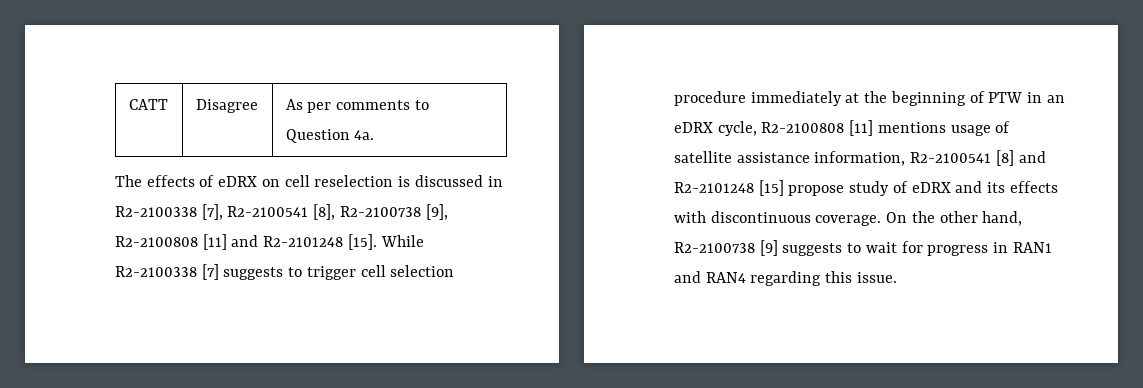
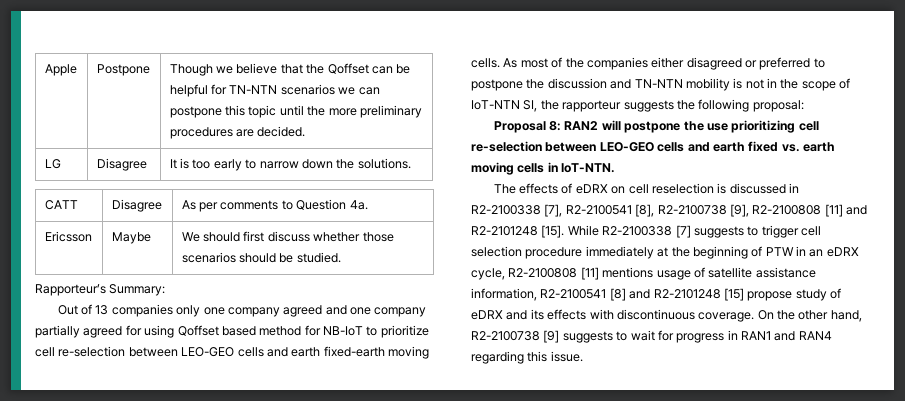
+ Apple | Postpone | Though we believe that the Qoffset can be helpful for TN-NTN scenarios we can postpone this topic until the more preliminary procedures are decided.
+ LG | Disagree | It is too early to narrow down the solutions.
+ Ericsson | Maybe | We should first discuss whether those scenarios should be studied.
+ Rapporteur’s Summary:
+ Out of 13 companies only one company agreed and one company partially agreed for using Qoffset based method for NB-IoT to prioritize cell re-selection between LEO-GEO cells and earth fixed-earth moving cells. As most of the companies either disagreed or preferred to postpone the discussion and TN-NTN mobility is not in the scope of IoT-NTN SI, the rapporteur suggests the following proposal:
+ Proposal 8: RAN2 will postpone the use prioritizing cell re-selection between LEO-GEO cells and earth fixed vs. earth moving cells in IoT-NTN.

